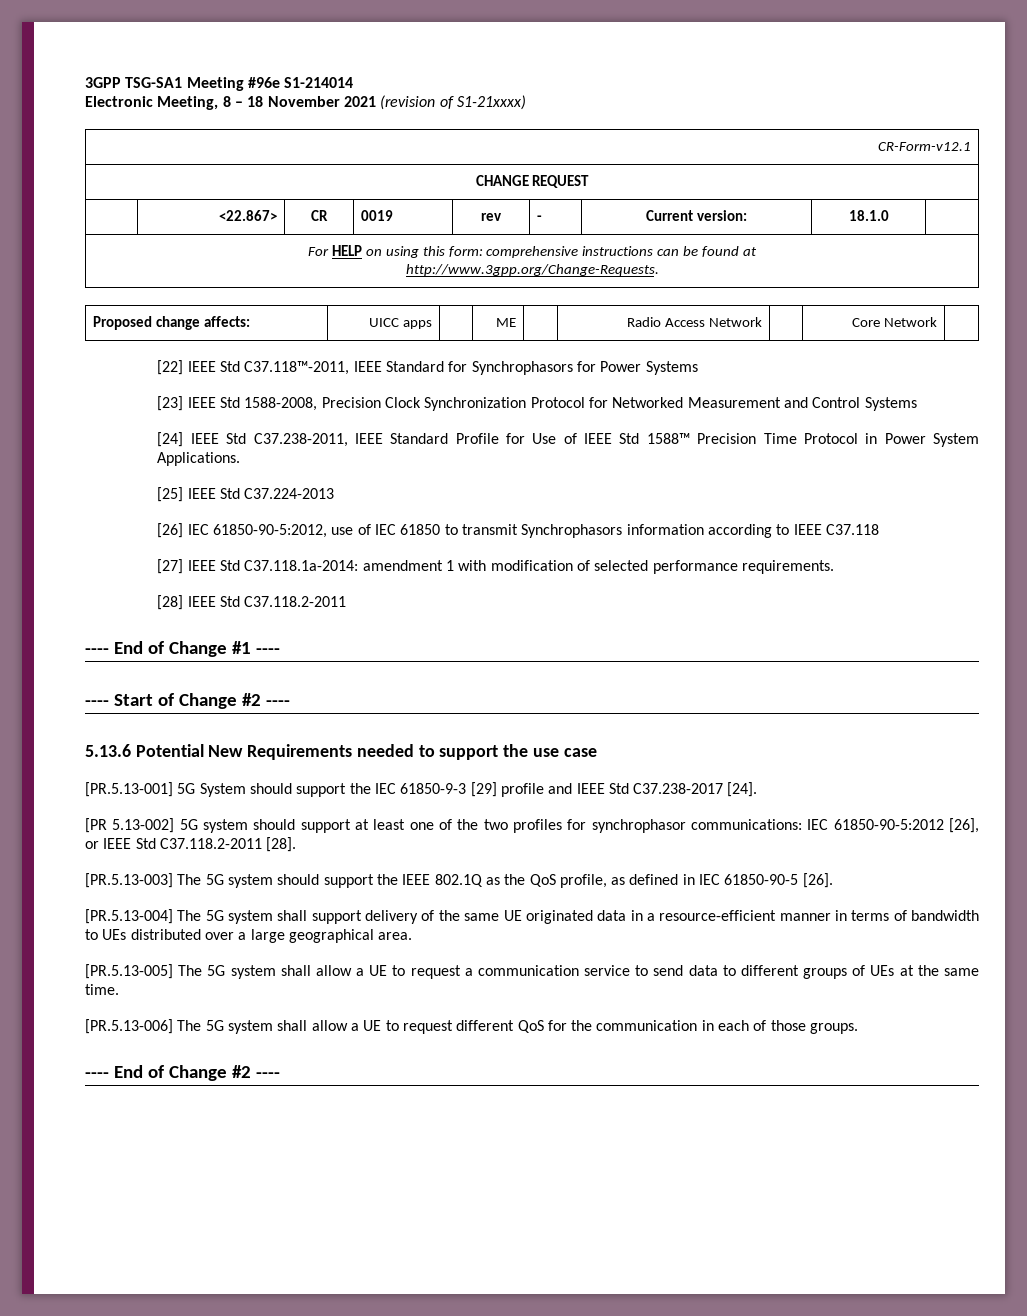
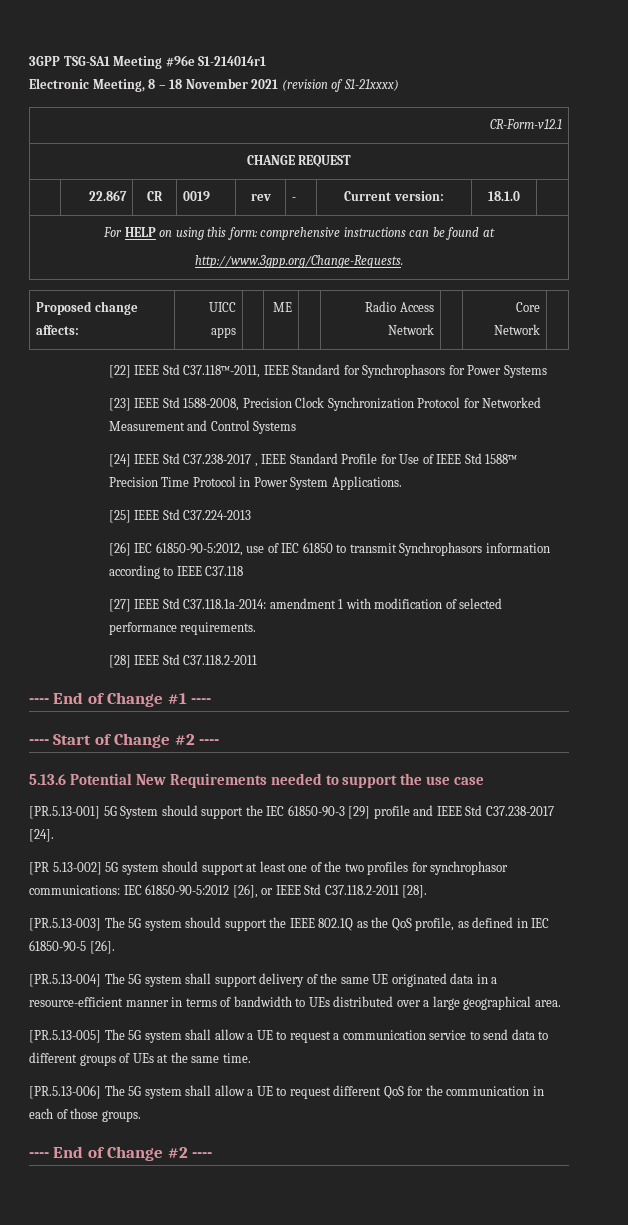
- 3GPP TSG-SA1 Meeting #96e S1-214014
+ 3GPP TSG-SA1 Meeting #96e S1-214014r1
- | <22.867> | CR | 0019 | rev | - | Current version: | 18.1.0 |
+ | 22.867 | CR | 0019 | rev | - | Current version: | 18.1.0 |
- [24] IEEE Std C37.238-2011, IEEE Standard Profile for Use of IEEE Std 1588™ Precision Time Protocol in Power System Applications.
+ [24] IEEE Std C37.238-2017 , IEEE Standard Profile for Use of IEEE Std 1588™ Precision Time Protocol in Power System Applications.
- [PR.5.13-001] 5G System should support the IEC 61850-9-3 [29] profile and IEEE Std C37.238-2017 [24].
+ [PR.5.13-001] 5G System should support the IEC 61850-90-3 [29] profile and IEEE Std C37.238-2017 [24].

